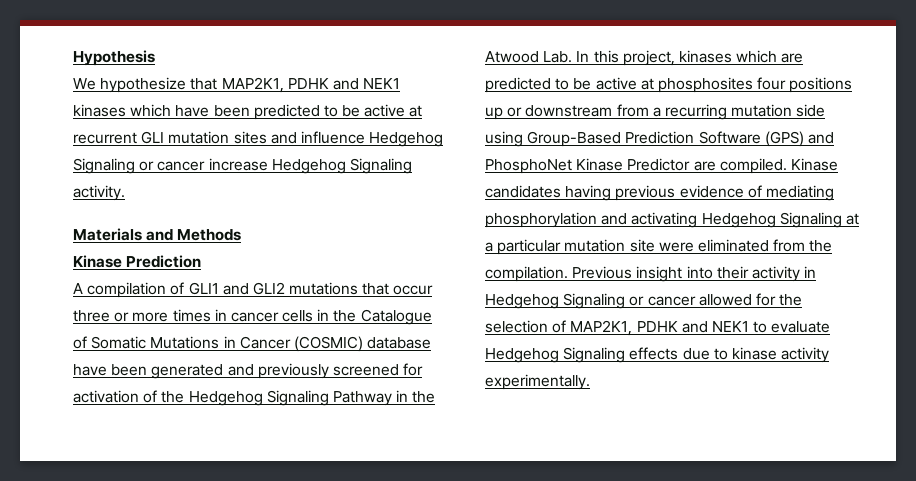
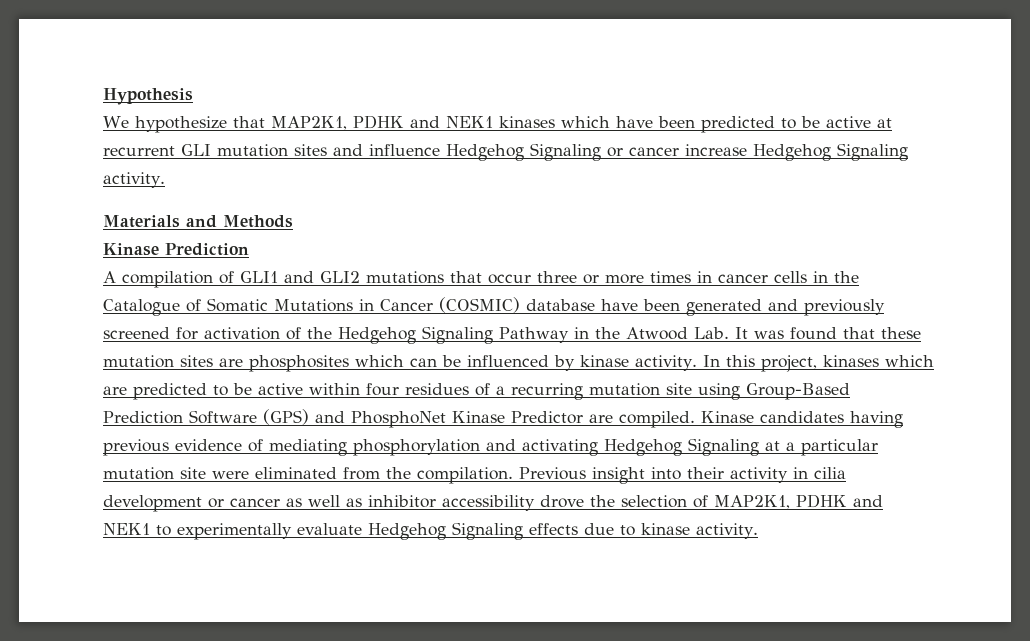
- A compilation of GLI1 and GLI2 mutations that occur three or more times in cancer cells in the Catalogue of Somatic Mutations in Cancer (COSMIC) database have been generated and previously screened for activation of the Hedgehog Signaling Pathway in the Atwood Lab. In this project, kinases which are predicted to be active at phosphosites four positions up or downstream from a recurring mutation side using Group-Based Prediction Software (GPS) and PhosphoNet Kinase Predictor are compiled.
+ A compilation of GLI1 and GLI2 mutations that occur three or more times in cancer cells in the Catalogue of Somatic Mutations in Cancer (COSMIC) database have been generated and previously screened for activation of the Hedgehog Signaling Pathway in the Atwood Lab. It was found that these mutation sites are phosphosites which can be influenced by kinase activity. In this project, kinases which are predicted to be active within four residues of a recurring mutation site using Group-Based Prediction Software (GPS) and PhosphoNet Kinase Predictor are compiled.
- Previous insight into their activity in Hedgehog Signaling or cancer allowed for the selection of MAP2K1, PDHK and NEK1 to evaluate Hedgehog Signaling effects due to kinase activity experimentally.
+ Previous insight into their activity in cilia development or cancer as well as inhibitor accessibility drove the selection of MAP2K1, PDHK and NEK1 to experimentally evaluate Hedgehog Signaling effects due to kinase activity.

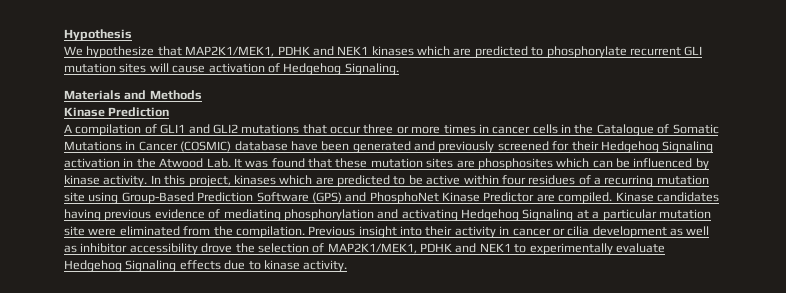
- We hypothesize that MAP2K1, PDHK and NEK1 kinases which have been predicted to be active at recurrent GLI mutation sites and influence Hedgehog Signaling or cancer increase Hedgehog Signaling activity.
+ We hypothesize that MAP2K1/MEK1, PDHK and NEK1 kinases which are predicted to phosphorylate recurrent GLI mutation sites will cause activation of Hedgehog Signaling.
- A compilation of GLI1 and GLI2 mutations that occur three or more times in cancer cells in the Catalogue of Somatic Mutations in Cancer (COSMIC) database have been generated and previously screened for activation of the Hedgehog Signaling Pathway in the Atwood Lab. It was found that these mutation sites are phosphosites which can be influenced by kinase activity.
+ A compilation of GLI1 and GLI2 mutations that occur three or more times in cancer cells in the Catalogue of Somatic Mutations in Cancer (COSMIC) database have been generated and previously screened for their Hedgehog Signaling activation in the Atwood Lab. It was found that these mutation sites are phosphosites which can be influenced by kinase activity.
- Previous insight into their activity in cilia development or cancer as well as inhibitor accessibility drove the selection of MAP2K1, PDHK and NEK1 to experimentally evaluate Hedgehog Signaling effects due to kinase activity.
+ Previous insight into their activity in cancer or cilia development as well as inhibitor accessibility drove the selection of MAP2K1/MEK1, PDHK and NEK1 to experimentally evaluate Hedgehog Signaling effects due to kinase activity.

